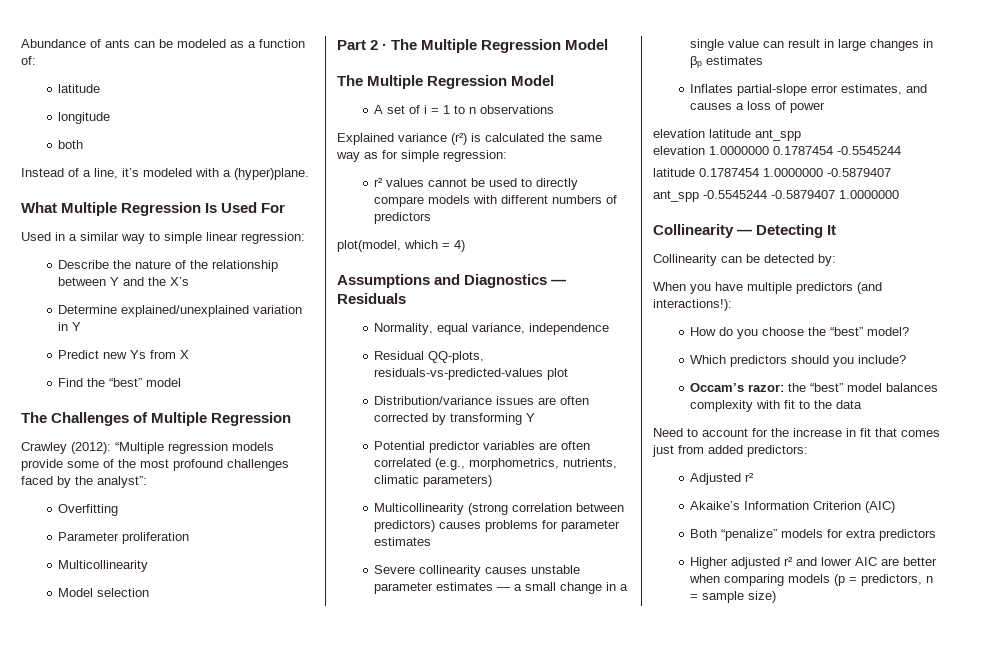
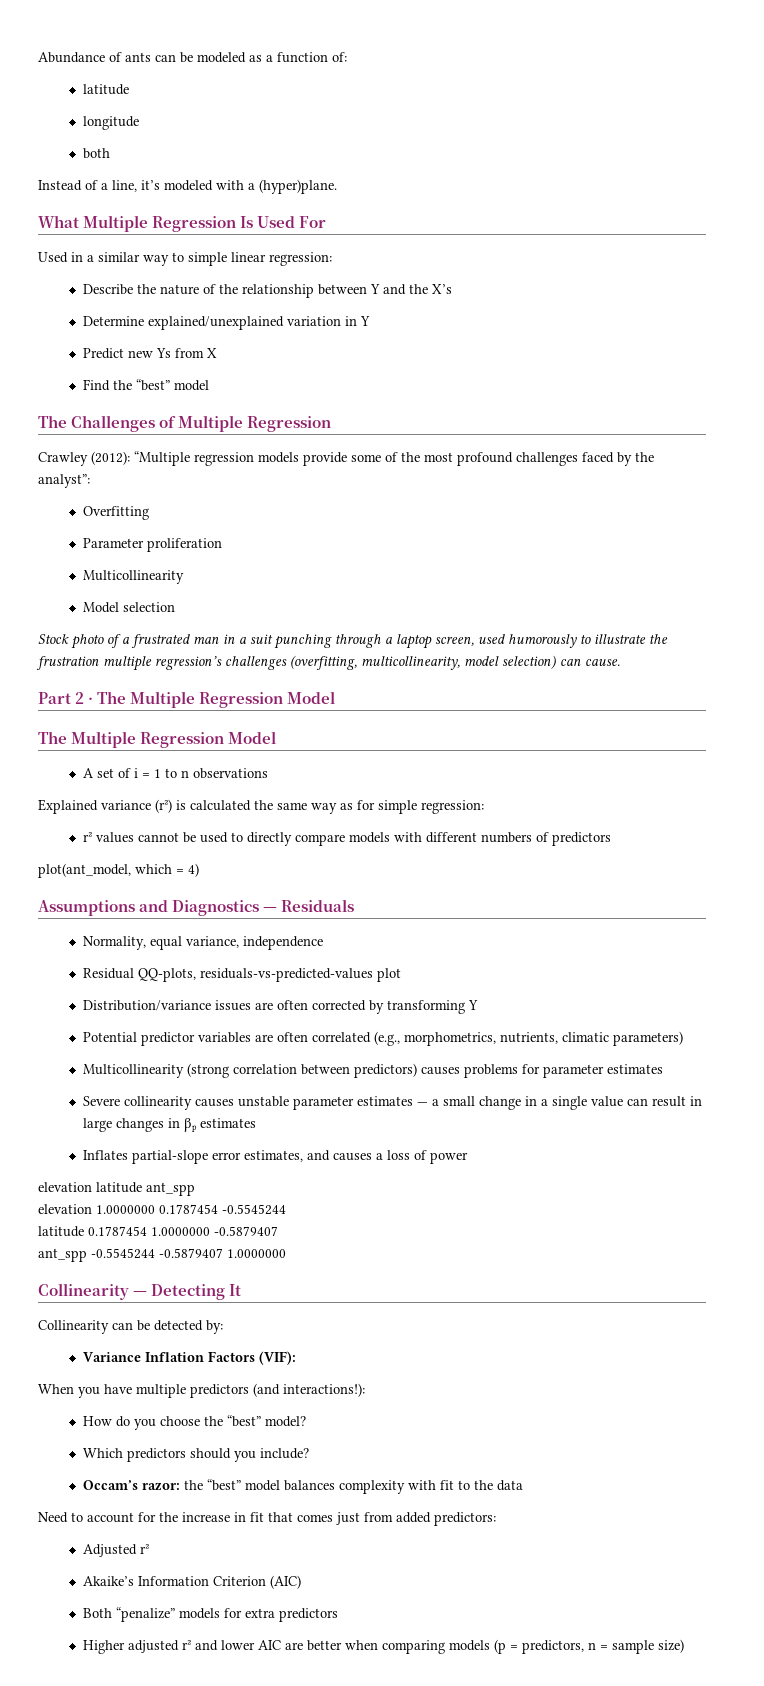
+ Stock photo of a frustrated man in a suit punching through a laptop screen, used humorously to illustrate the frustration multiple regression’s challenges (overfitting, multicollinearity, model selection) can cause.
- plot(model, which = 4)
+ plot(ant_model, which = 4)
+ Variance Inflation Factors (VIF):

